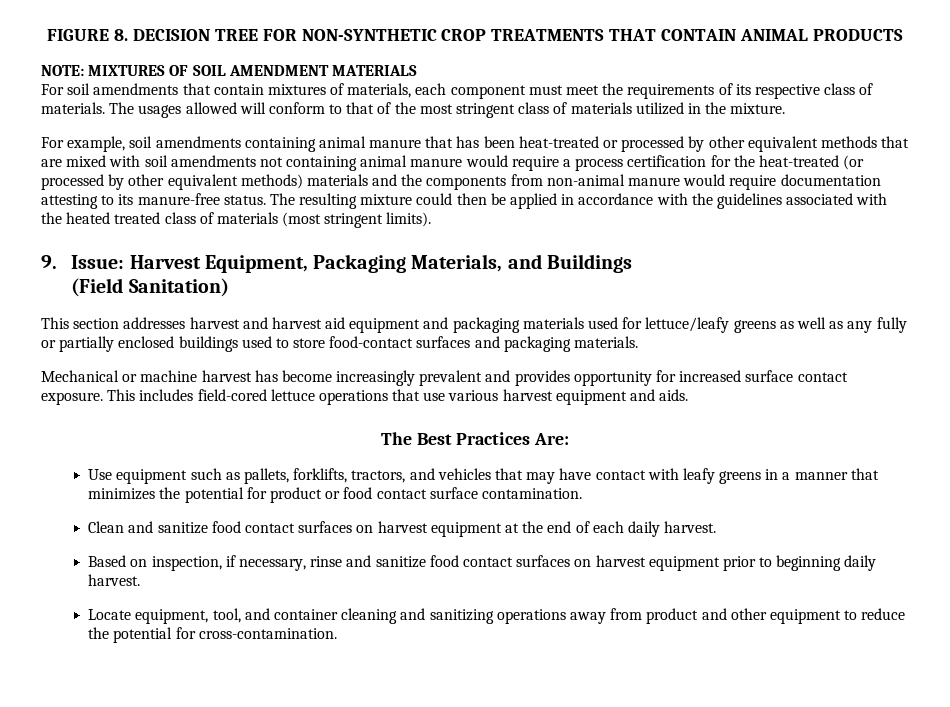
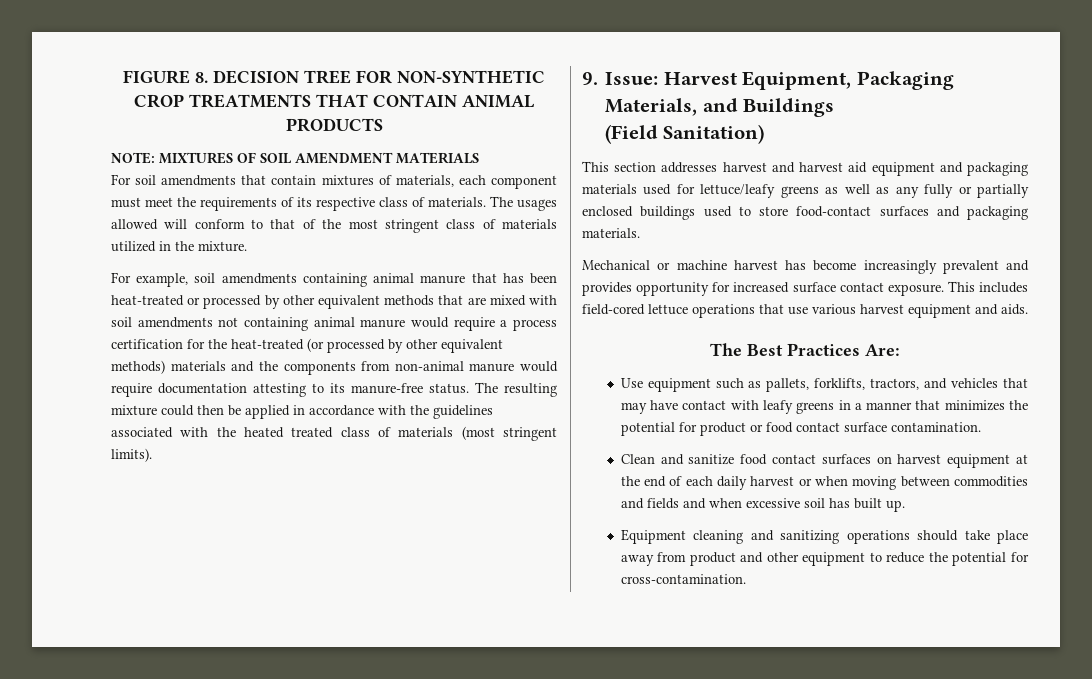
- Clean and sanitize food contact surfaces on harvest equipment at the end of each daily harvest.
- Based on inspection, if necessary, rinse and sanitize food contact surfaces on harvest equipment prior to beginning daily harvest.
- Locate equipment, tool, and container cleaning and sanitizing operations away from product and other equipment to reduce the potential for cross-contamination.
+ Clean and sanitize food contact surfaces on harvest equipment at the end of each daily harvest or when moving between commodities and fields and when excessive soil has built up.
+ Equipment cleaning and sanitizing operations should take place away from product and other equipment to reduce the potential for cross-contamination.

